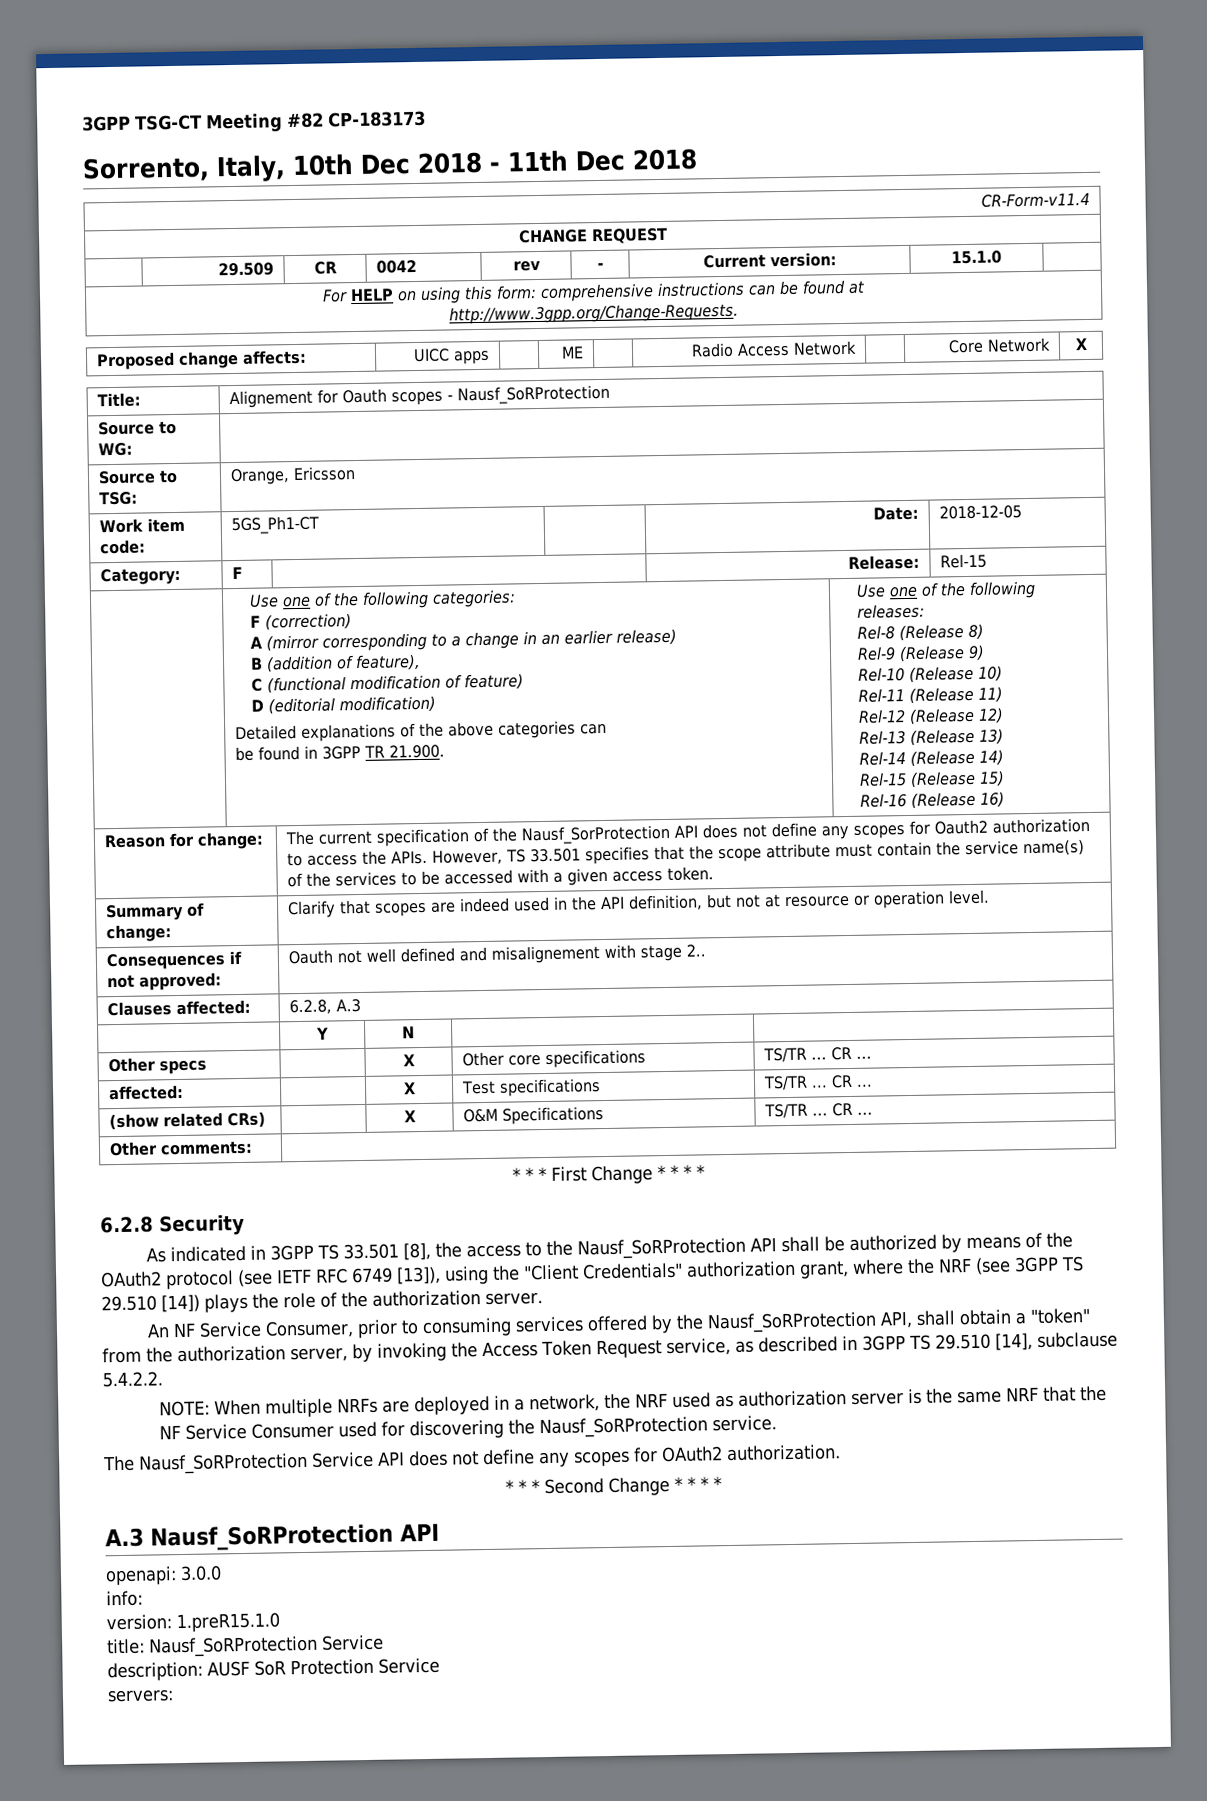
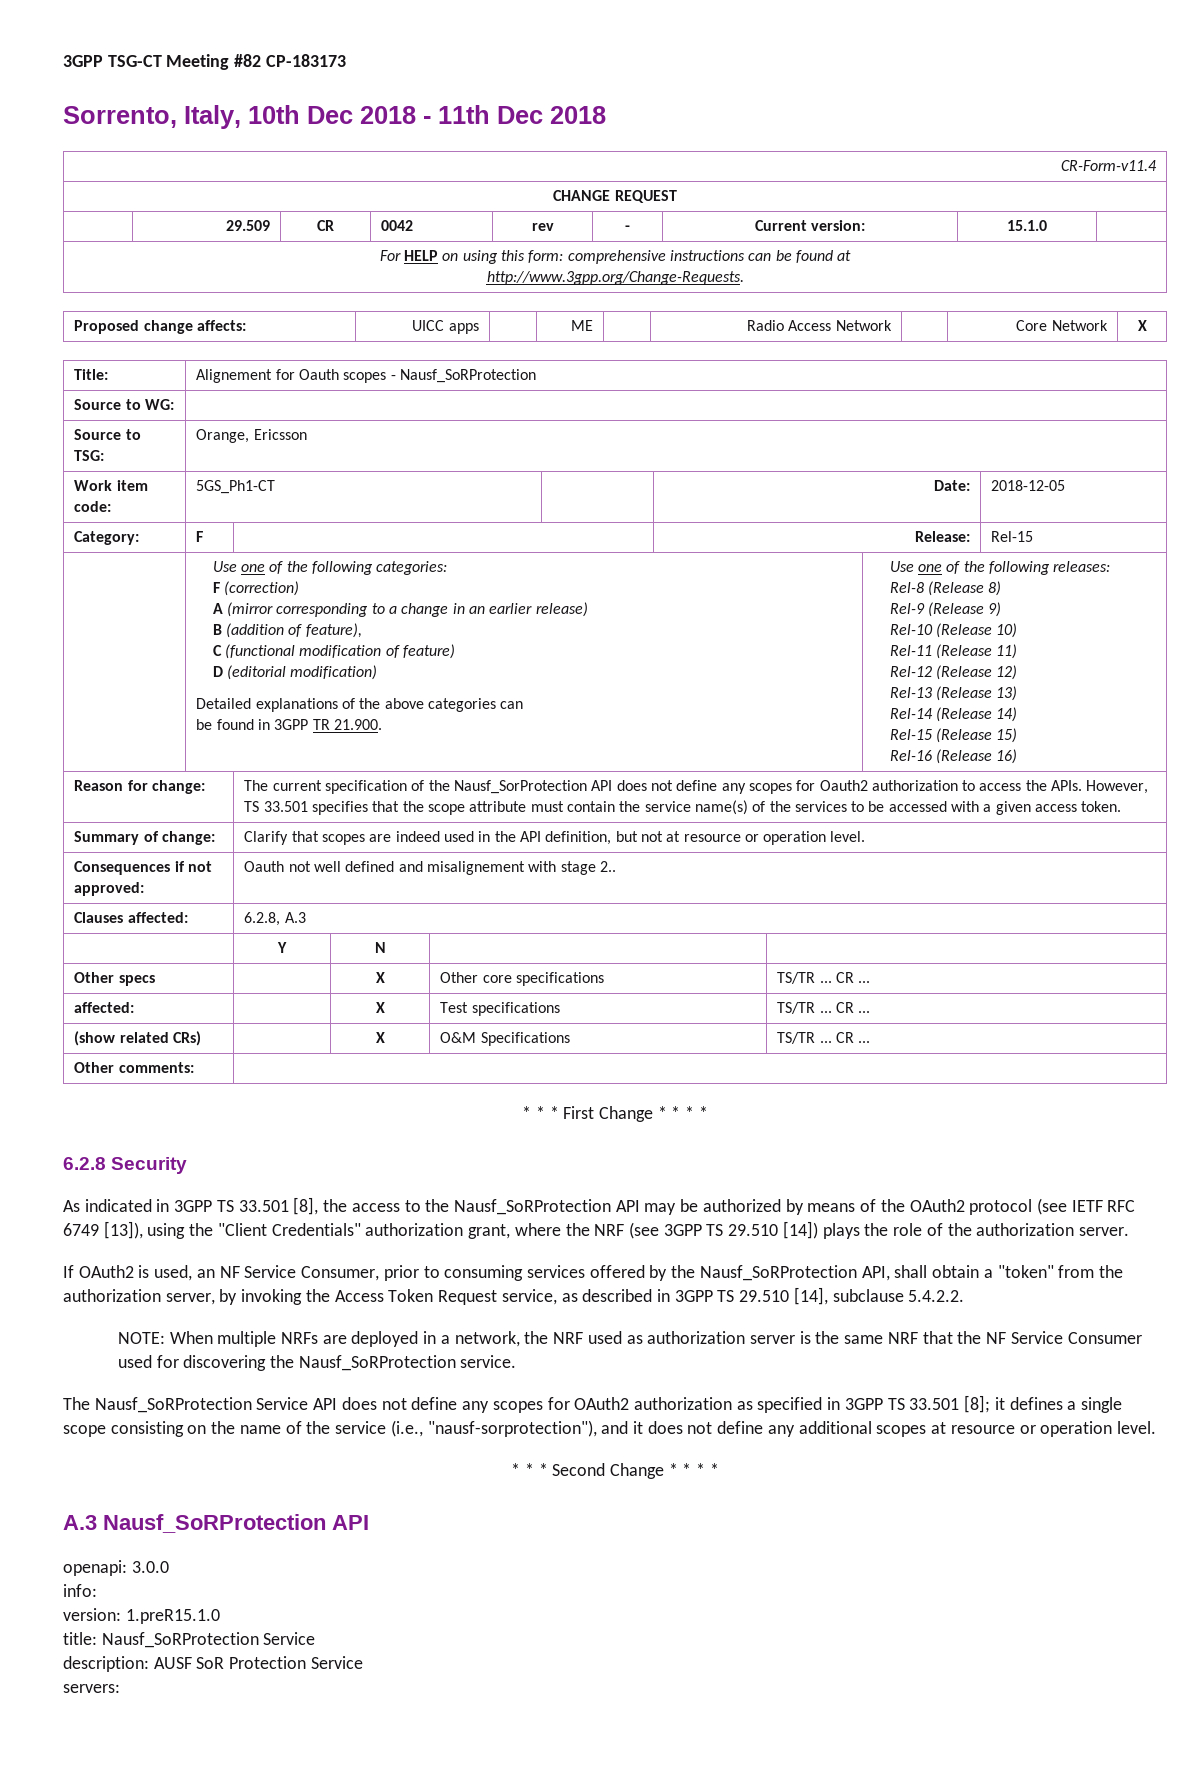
- As indicated in 3GPP TS 33.501 [8], the access to the Nausf_SoRProtection API shall be authorized by means of the OAuth2 protocol (see IETF RFC 6749 [13]), using the "Client Credentials" authorization grant, where the NRF (see 3GPP TS 29.510 [14]) plays the role of the authorization server.
+ As indicated in 3GPP TS 33.501 [8], the access to the Nausf_SoRProtection API may be authorized by means of the OAuth2 protocol (see IETF RFC 6749 [13]), using the "Client Credentials" authorization grant, where the NRF (see 3GPP TS 29.510 [14]) plays the role of the authorization server.
- An NF Service Consumer, prior to consuming services offered by the Nausf_SoRProtection API, shall obtain a "token" from the authorization server, by invoking the Access Token Request service, as described in 3GPP TS 29.510 [14], subclause 5.4.2.2.
+ If OAuth2 is used, an NF Service Consumer, prior to consuming services offered by the Nausf_SoRProtection API, shall obtain a "token" from the authorization server, by invoking the Access Token Request service, as described in 3GPP TS 29.510 [14], subclause 5.4.2.2.
- The Nausf_SoRProtection Service API does not define any scopes for OAuth2 authorization.
+ The Nausf_SoRProtection Service API does not define any scopes for OAuth2 authorization as specified in 3GPP TS 33.501 [8]; it defines a single scope consisting on the name of the service (i.e., "nausf-sorprotection"), and it does not define any additional scopes at resource or operation level.

